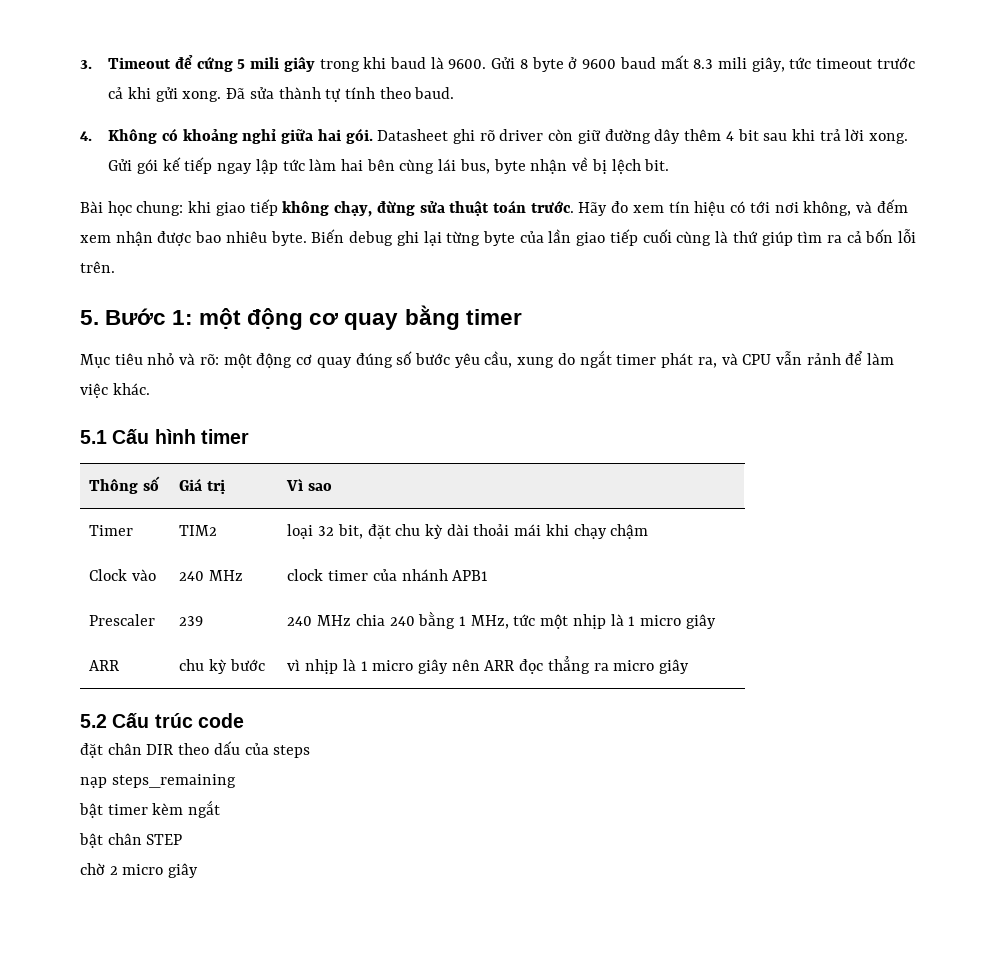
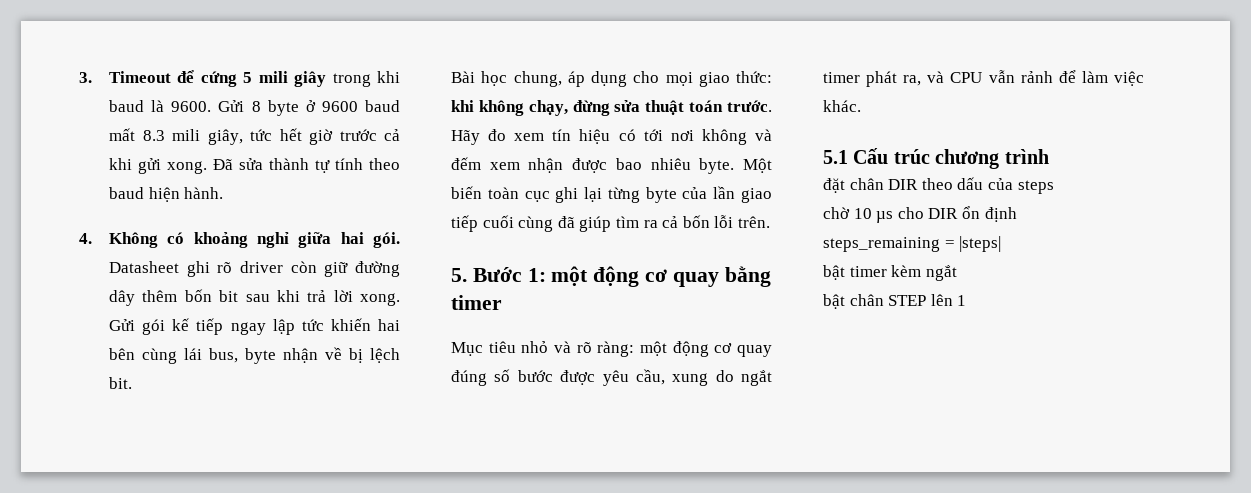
- Gửi 8 byte ở 9600 baud mất 8.3 mili giây, tức timeout trước cả khi gửi xong.
+ Gửi 8 byte ở 9600 baud mất 8.3 mili giây, tức hết giờ trước cả khi gửi xong.
- Đã sửa thành tự tính theo baud.
+ Đã sửa thành tự tính theo baud hiện hành.
- Datasheet ghi rõ driver còn giữ đường dây thêm 4 bit sau khi trả lời xong.
+ Datasheet ghi rõ driver còn giữ đường dây thêm bốn bit sau khi trả lời xong.
- Gửi gói kế tiếp ngay lập tức làm hai bên cùng lái bus, byte nhận về bị lệch bit.
+ Gửi gói kế tiếp ngay lập tức khiến hai bên cùng lái bus, byte nhận về bị lệch bit.
- Bài học chung: khi giao tiếp không chạy, đừng sửa thuật toán trước.
+ Bài học chung, áp dụng cho mọi giao thức: khi không chạy, đừng sửa thuật toán trước.
- Hãy đo xem tín hiệu có tới nơi không, và đếm xem nhận được bao nhiêu byte.
+ Hãy đo xem tín hiệu có tới nơi không và đếm xem nhận được bao nhiêu byte.
- Biến debug ghi lại từng byte của lần giao tiếp cuối cùng là thứ giúp tìm ra cả bốn lỗi trên.
+ Một biến toàn cục ghi lại từng byte của lần giao tiếp cuối cùng đã giúp tìm ra cả bốn lỗi trên.
- Mục tiêu nhỏ và rõ: một động cơ quay đúng số bước yêu cầu, xung do ngắt timer phát ra, và CPU vẫn rảnh để làm việc khác.
+ Mục tiêu nhỏ và rõ ràng: một động cơ quay đúng số bước được yêu cầu, xung do ngắt timer phát ra, và CPU vẫn rảnh để làm việc khác.
- 5.1 Cấu hình timer
- Thông số | Giá trị | Vì sao
- Timer | TIM2 | loại 32 bit, đặt chu kỳ dài thoải mái khi chạy chậm
- Clock vào | 240 MHz | clock timer của nhánh APB1
- Prescaler | 239 | 240 MHz chia 240 bằng 1 MHz, tức một nhịp là 1 micro giây
- ARR | chu kỳ bước | vì nhịp là 1 micro giây nên ARR đọc thẳng ra micro giây
- 5.2 Cấu trúc code
+ 5.1 Cấu trúc chương trình
- nạp steps_remaining
+ chờ 10 µs cho DIR ổn định
+ steps_remaining = |steps|
- bật chân STEP
- chờ 2 micro giây
+ bật chân STEP lên 1

